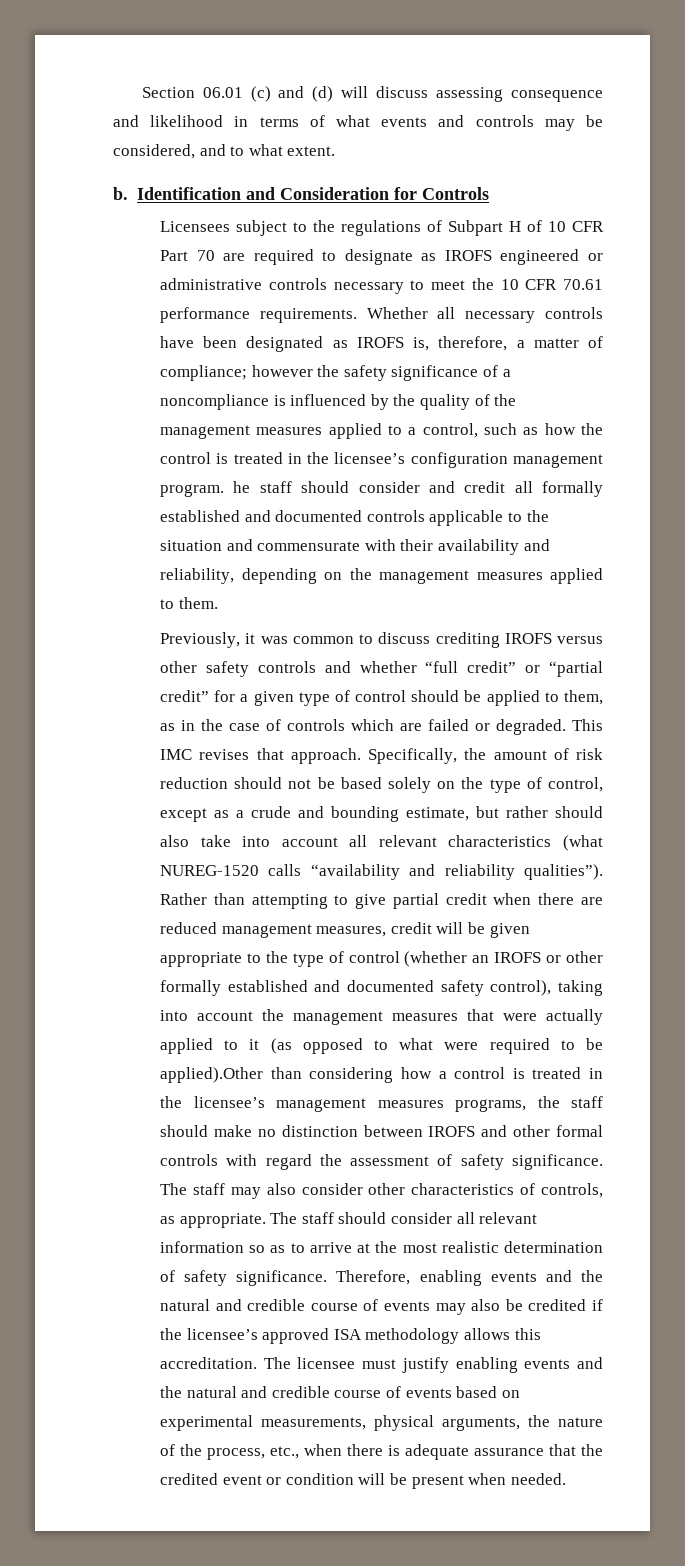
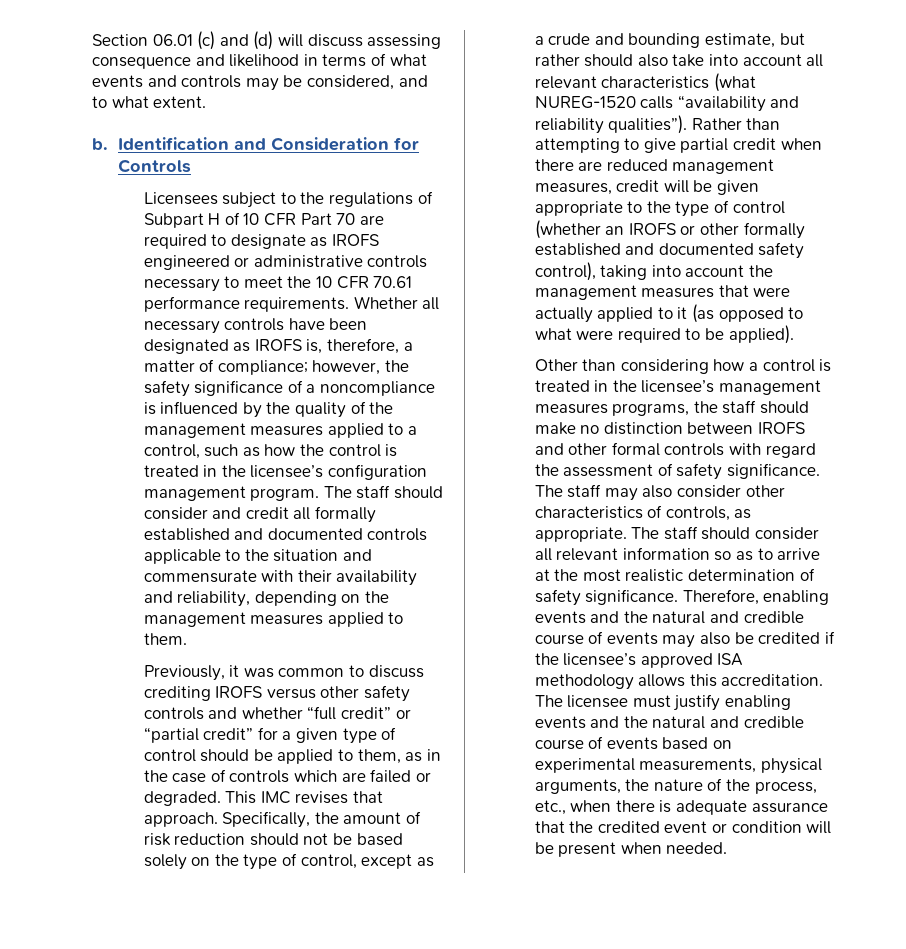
- however the safety significance of a noncompliance is influenced by the quality of the management measures applied to a control, such as how the control is treated in the licensee’s configuration management program. he staff should consider and credit all formally established and documented controls applicable to the situation and commensurate with their availability and reliability, depending on the management measures applied to them.
+ however, the safety significance of a noncompliance is influenced by the quality of the management measures applied to a control, such as how the control is treated in the licensee’s configuration management program. The staff should consider and credit all formally established and documented controls applicable to the situation and commensurate with their availability and reliability, depending on the management measures applied to them.
- Rather than attempting to give partial credit when there are reduced management measures, credit will be given appropriate to the type of control (whether an IROFS or other formally established and documented safety control), taking into account the management measures that were actually applied to it (as opposed to what were required to be applied).Other than considering how a control is treated in the licensee’s management measures programs, the staff should make no distinction between IROFS and other formal controls with regard the assessment of safety significance.
+ Rather than attempting to give partial credit when there are reduced management measures, credit will be given appropriate to the type of control (whether an IROFS or other formally established and documented safety control), taking into account the management measures that were actually applied to it (as opposed to what were required to be applied).
+ Other than considering how a control is treated in the licensee’s management measures programs, the staff should make no distinction between IROFS and other formal controls with regard the assessment of safety significance.

